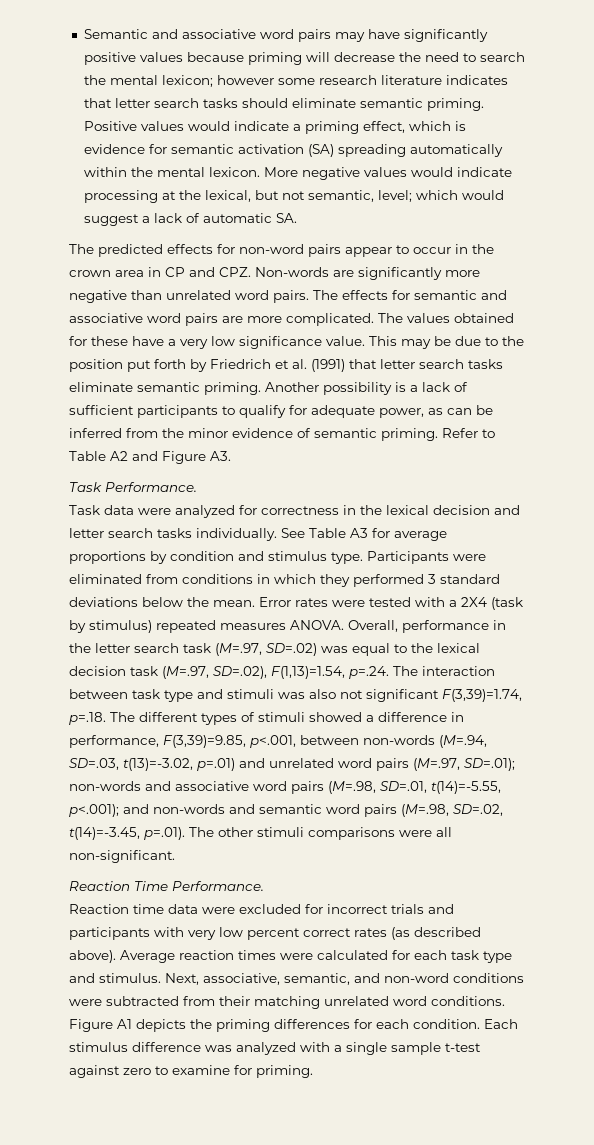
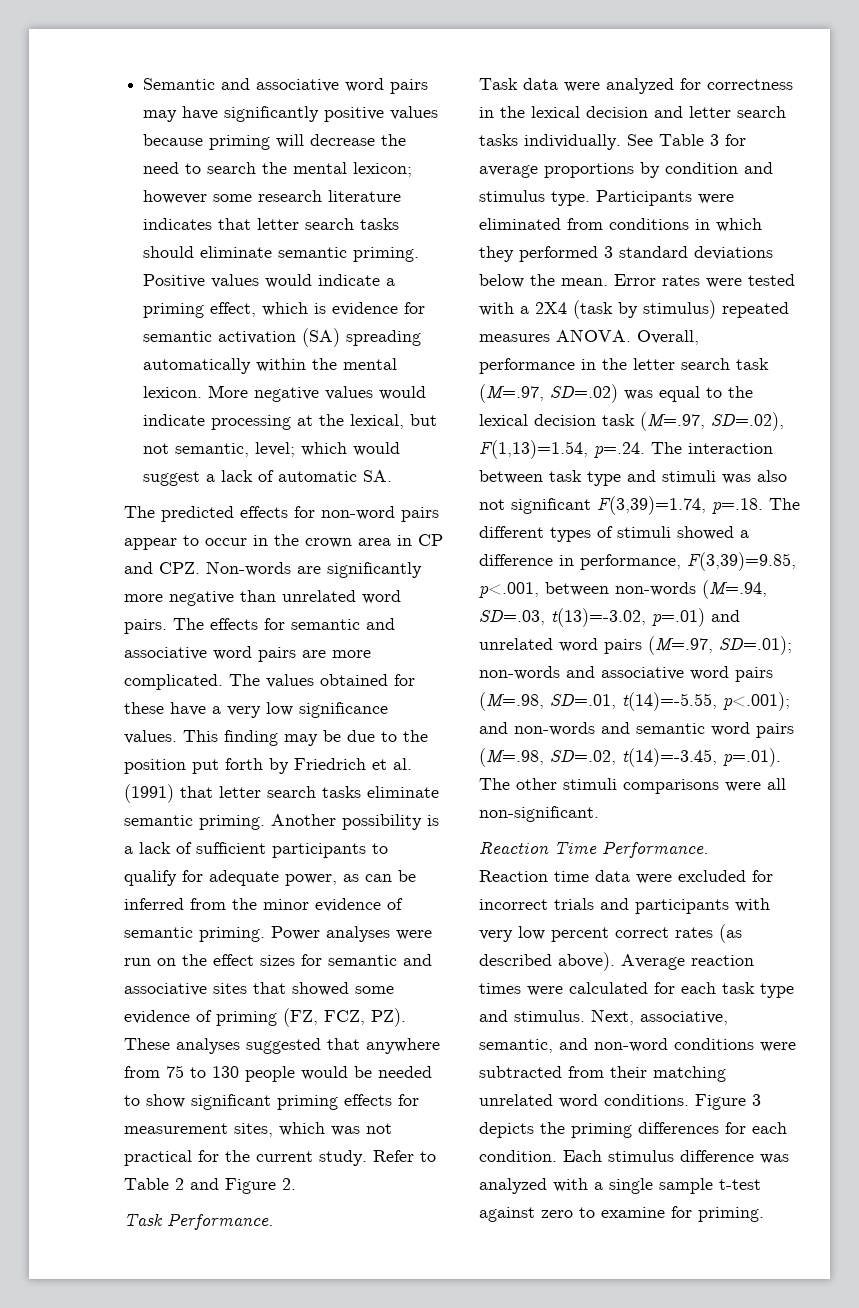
- The values obtained for these have a very low significance value. This may be due to the position put forth by Friedrich et al. (1991) that letter search tasks eliminate semantic priming.
+ The values obtained for these have a very low significance values. This finding may be due to the position put forth by Friedrich et al. (1991) that letter search tasks eliminate semantic priming.
+ Power analyses were run on the effect sizes for semantic and associative sites that showed some evidence of priming (FZ, FCZ, PZ). These analyses suggested that anywhere from 75 to 130 people would be needed to show significant priming effects for measurement sites, which was not practical for the current study.
- Refer to Table A2 and Figure A3.
+ Refer to Table 2 and Figure 2.
- See Table A3 for average proportions by condition and stimulus type.
+ See Table 3 for average proportions by condition and stimulus type.
- Figure A1 depicts the priming differences for each condition.
+ Figure 3 depicts the priming differences for each condition.

